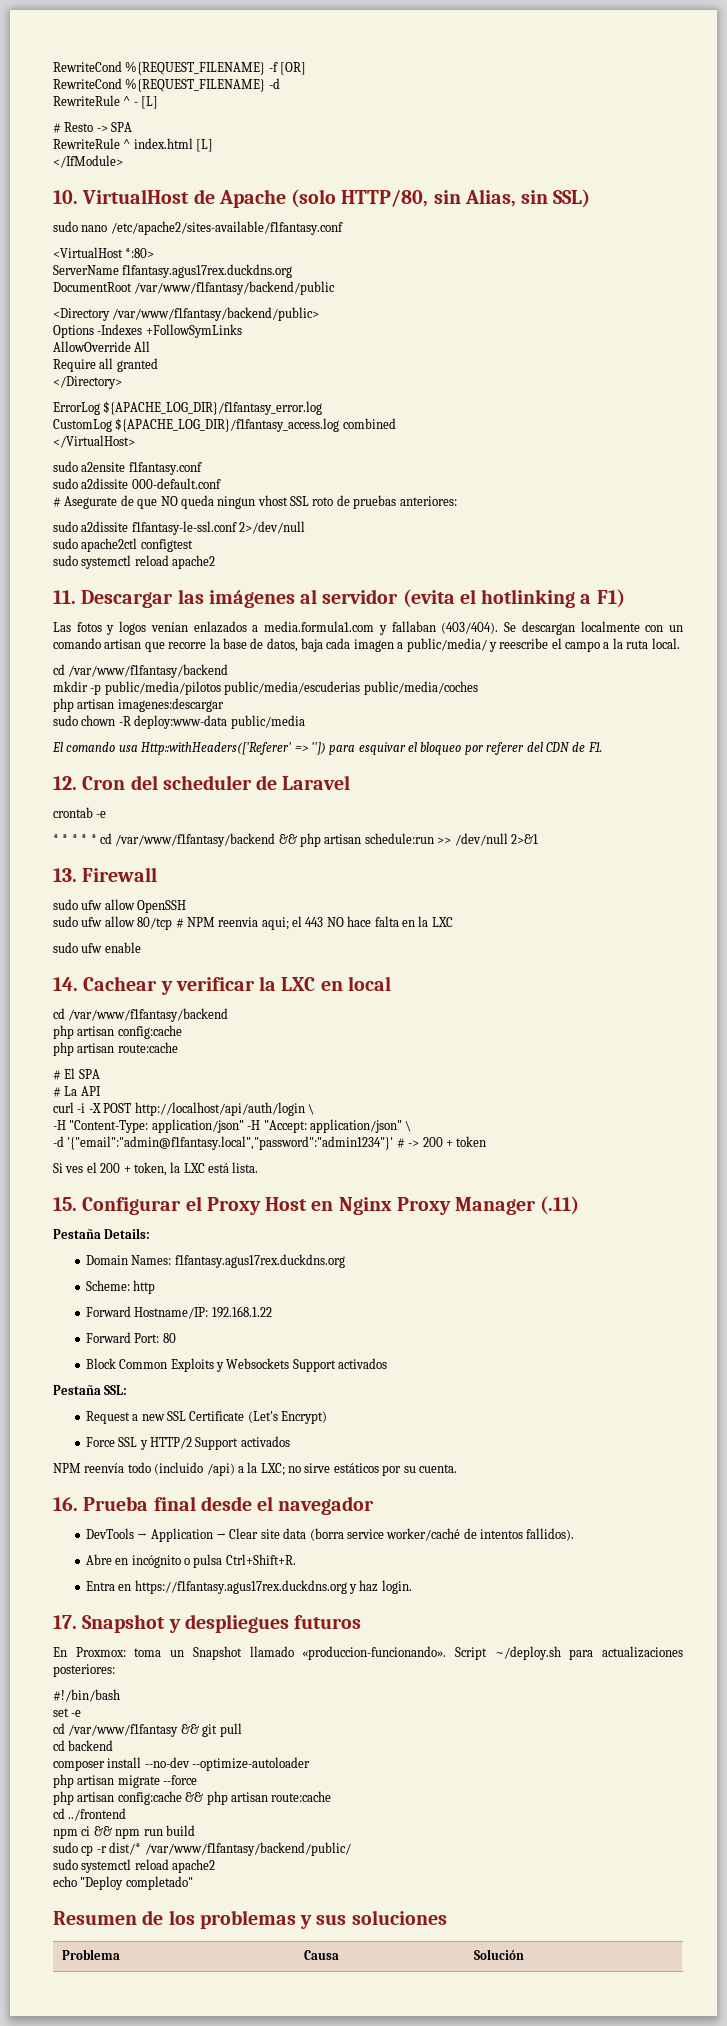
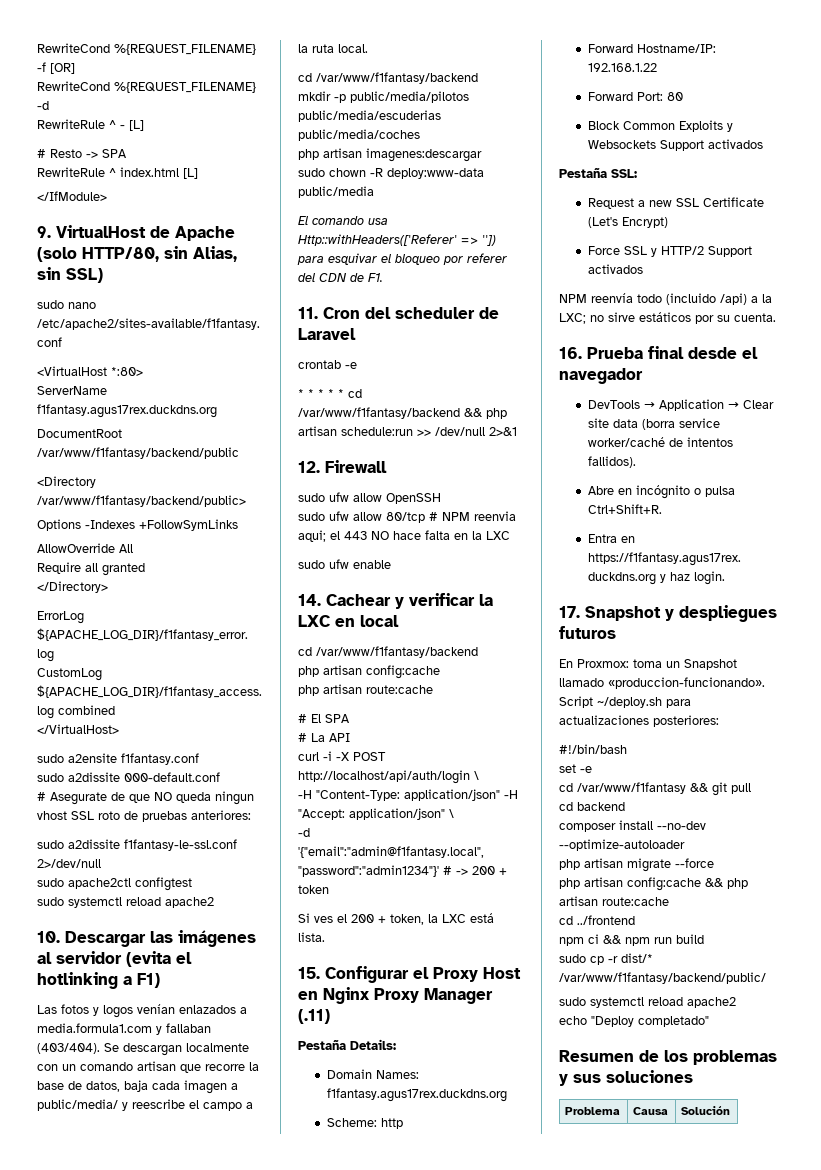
- 10. VirtualHost de Apache (solo HTTP/80, sin Alias, sin SSL)
+ 9. VirtualHost de Apache (solo HTTP/80, sin Alias, sin SSL)
- 11. Descargar las imágenes al servidor (evita el hotlinking a F1)
+ 10. Descargar las imágenes al servidor (evita el hotlinking a F1)
- 12. Cron del scheduler de Laravel
+ 11. Cron del scheduler de Laravel
- 13. Firewall
+ 12. Firewall

